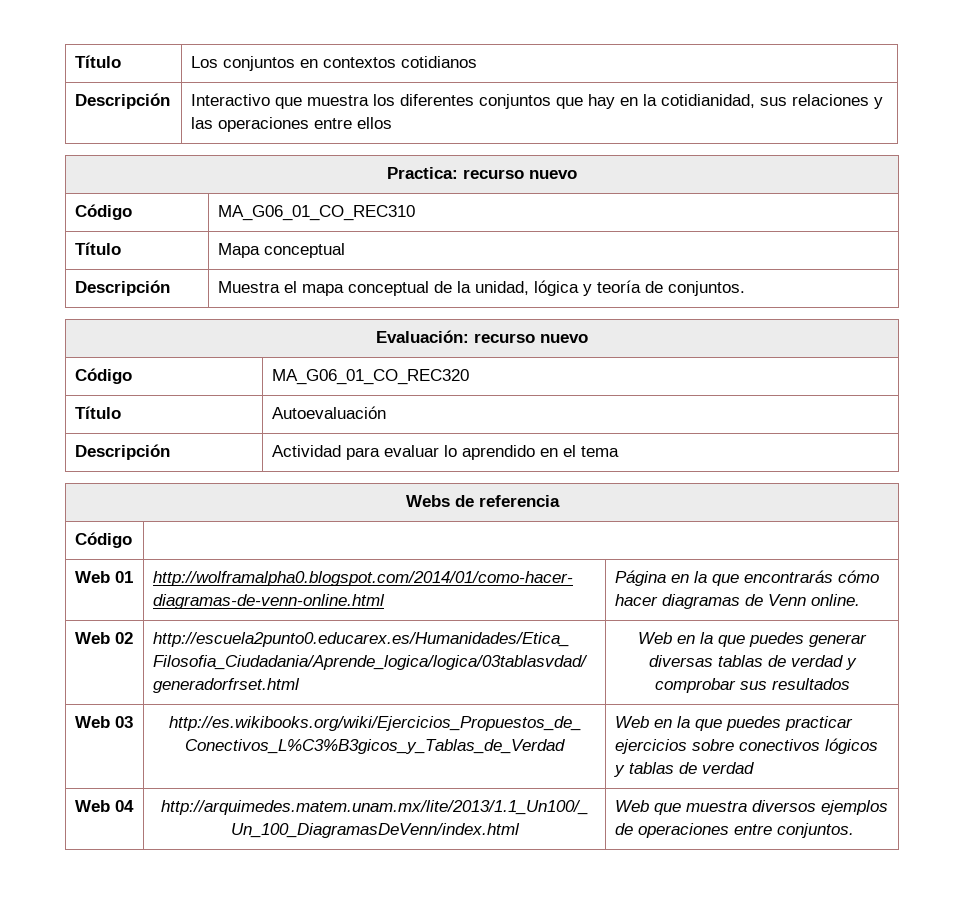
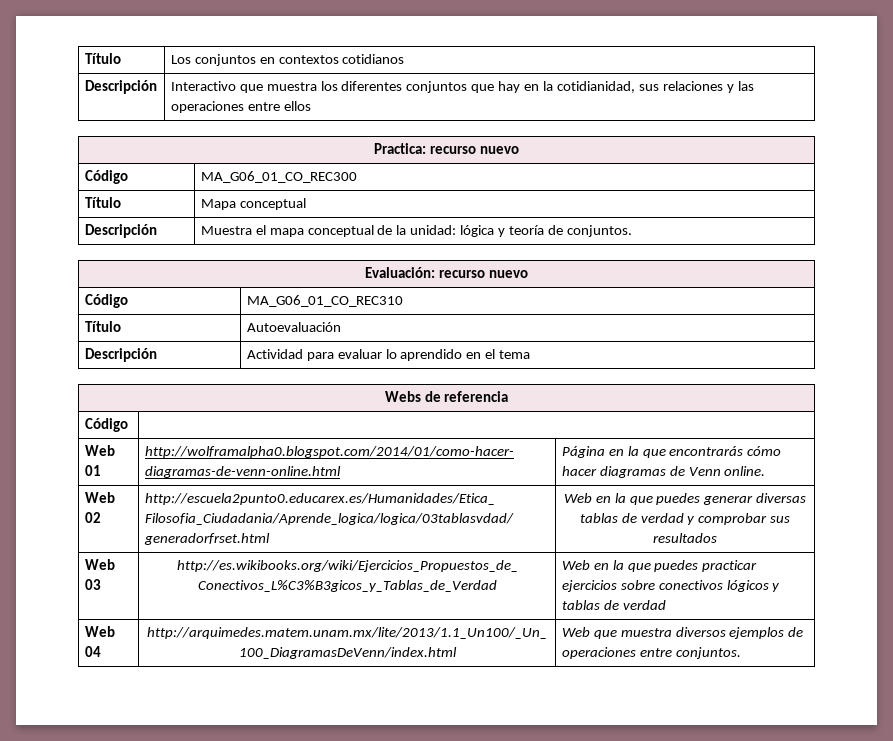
- Código | MA_G06_01_CO_REC310
+ Código | MA_G06_01_CO_REC300
- Descripción | Muestra el mapa conceptual de la unidad, lógica y teoría de conjuntos.
+ Descripción | Muestra el mapa conceptual de la unidad: lógica y teoría de conjuntos.
- Código | MA_G06_01_CO_REC320
+ Código | MA_G06_01_CO_REC310

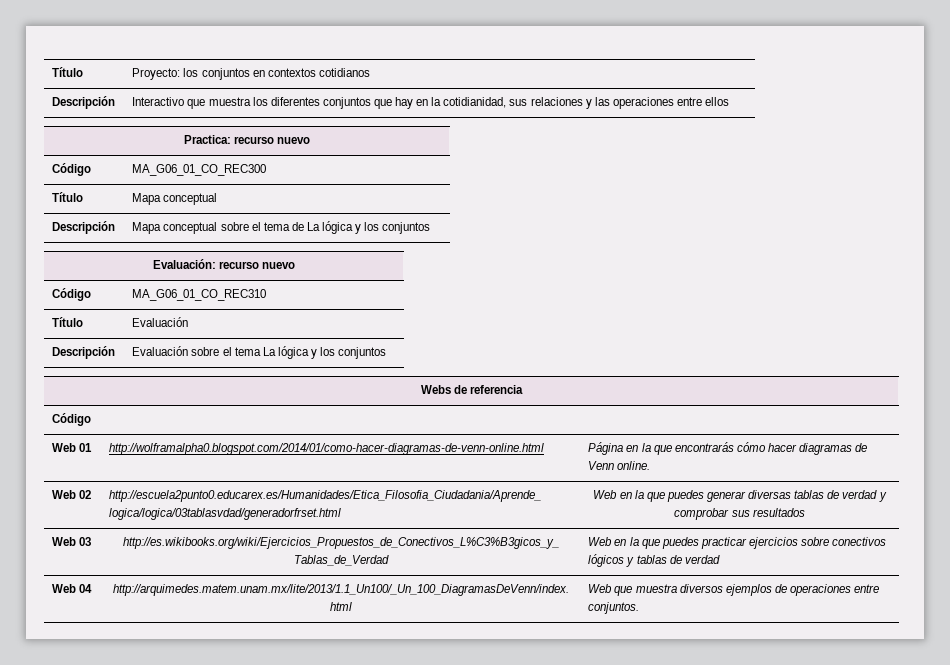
- Título | Los conjuntos en contextos cotidianos
+ Título | Proyecto: los conjuntos en contextos cotidianos
- Descripción | Muestra el mapa conceptual de la unidad: lógica y teoría de conjuntos.
+ Descripción | Mapa conceptual sobre el tema de La lógica y los conjuntos
- Título | Autoevaluación
- Descripción | Actividad para evaluar lo aprendido en el tema
+ Título | Evaluación
+ Descripción | Evaluación sobre el tema La lógica y los conjuntos

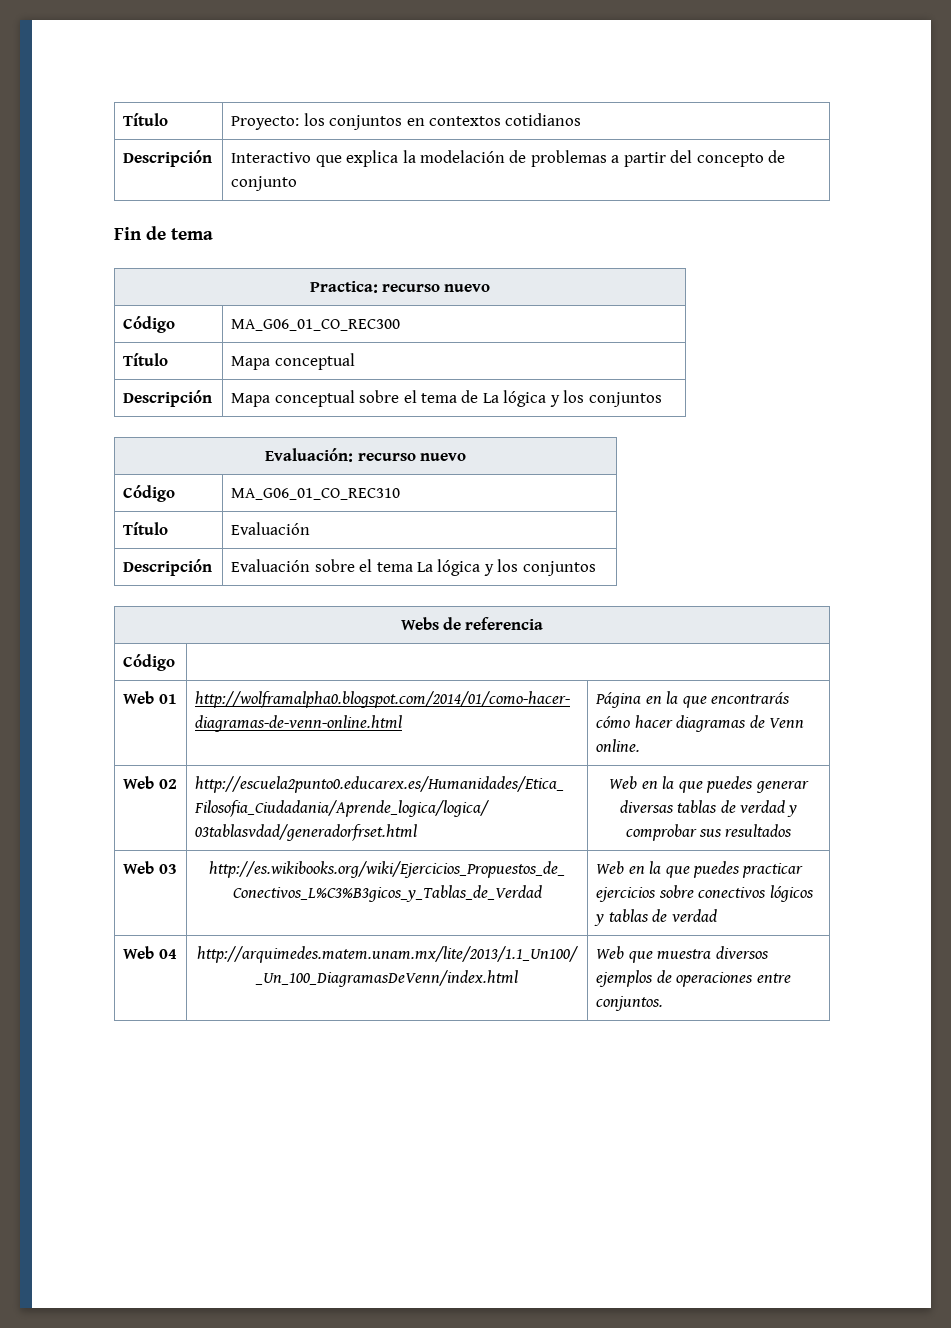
- Descripción | Interactivo que muestra los diferentes conjuntos que hay en la cotidianidad, sus relaciones y las operaciones entre ellos
+ Descripción | Interactivo que explica la modelación de problemas a partir del concepto de conjunto
+ Fin de tema

